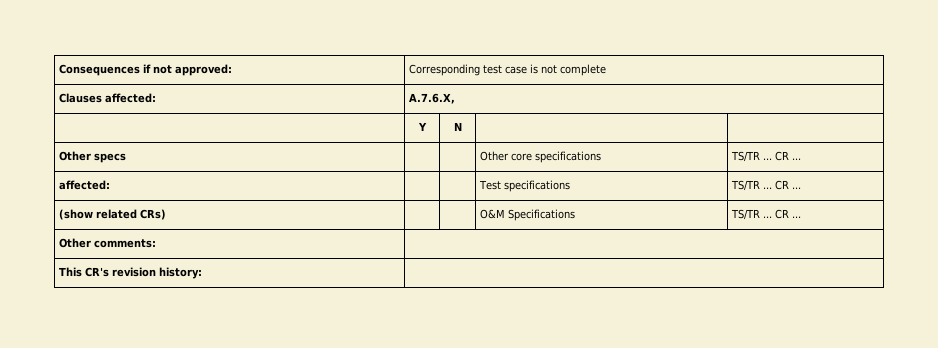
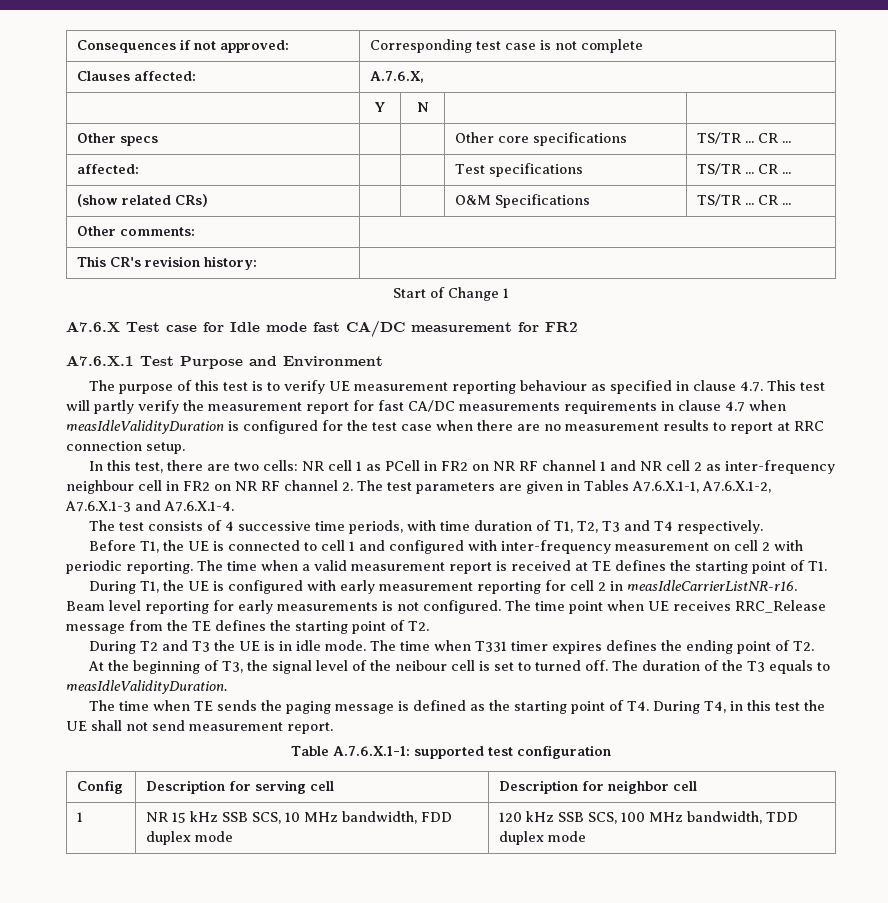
+ Start of Change 1
+ A7.6.X Test case for Idle mode fast CA/DC measurement for FR2
+ A7.6.X.1 Test Purpose and Environment
+ The purpose of this test is to verify UE measurement reporting behaviour as specified in clause 4.7. This test will partly verify the measurement report for fast CA/DC measurements requirements in clause 4.7 when measIdleValidityDuration is configured for the test case when there are no measurement results to report at RRC connection setup.
+ In this test, there are two cells: NR cell 1 as PCell in FR2 on NR RF channel 1 and NR cell 2 as inter-frequency neighbour cell in FR2 on NR RF channel 2. The test parameters are given in Tables A7.6.X.1-1, A7.6.X.1-2, A7.6.X.1-3 and A7.6.X.1-4.
+ The test consists of 4 successive time periods, with time duration of T1, T2, T3 and T4 respectively.
+ Before T1, the UE is connected to cell 1 and configured with inter-frequency measurement on cell 2 with periodic reporting. The time when a valid measurement report is received at TE defines the starting point of T1.
+ During T1, the UE is configured with early measurement reporting for cell 2 in measIdleCarrierListNR-r16. Beam level reporting for early measurements is not configured. The time point when UE receives RRC_Release message from the TE defines the starting point of T2.
+ During T2 and T3 the UE is in idle mode. The time when T331 timer expires defines the ending point of T2.
+ At the beginning of T3, the signal level of the neibour cell is set to turned off. The duration of the T3 equals to measIdleValidityDuration.
+ The time when TE sends the paging message is defined as the starting point of T4. During T4, in this test the UE shall not send measurement report.
+ Table A.7.6.X.1-1: supported test configuration
+ Config | Description for serving cell | Description for neighbor cell
+ 1 | NR 15 kHz SSB SCS, 10 MHz bandwidth, FDD duplex mode | 120 kHz SSB SCS, 100 MHz bandwidth, TDD duplex mode

